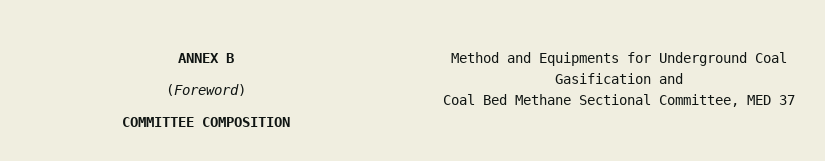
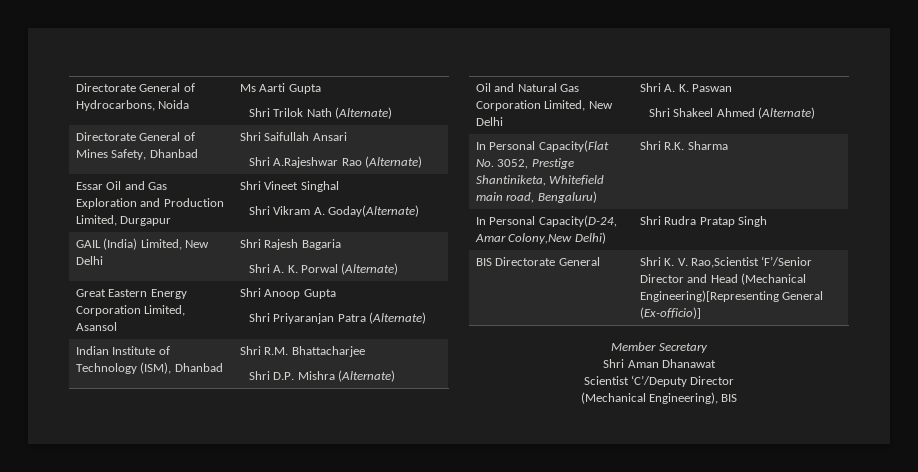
- ANNEX B
- (Foreword)
- COMMITTEE COMPOSITION
- Method and Equipments for Underground Coal Gasification and
- Coal Bed Methane Sectional Committee, MED 37
+ Directorate General of Hydrocarbons, Noida | Ms Aarti Gupta
+ Shri Trilok Nath (Alternate)
+ Directorate General of Mines Safety, Dhanbad | Shri Saifullah Ansari
+ Shri A.Rajeshwar Rao (Alternate)
+ Essar Oil and Gas Exploration and Production Limited, Durgapur | Shri Vineet Singhal
+ Shri Vikram A. Goday(Alternate)
+ GAIL (India) Limited, New Delhi | Shri Rajesh Bagaria
+ Shri A. K. Porwal (Alternate)
+ Great Eastern Energy Corporation Limited, Asansol | Shri Anoop Gupta
+ Shri Priyaranjan Patra (Alternate)
+ Indian Institute of Technology (ISM), Dhanbad | Shri R.M. Bhattacharjee
+ Shri D.P. Mishra (Alternate)
+ Oil and Natural Gas Corporation Limited, New Delhi | Shri A. K. Paswan
+ Shri Shakeel Ahmed (Alternate)
+ In Personal Capacity(Flat No. 3052, Prestige Shantiniketa, Whitefield main road, Bengaluru) | Shri R.K. Sharma
+ In Personal Capacity(D-24, Amar Colony,New Delhi) | Shri Rudra Pratap Singh
+ BIS Directorate General | Shri K. V. Rao,Scientist ‘F’/Senior Director and Head (Mechanical Engineering)[Representing General (Ex-officio)]
+ Member Secretary
+ Shri Aman Dhanawat
+ Scientist ‘C’/Deputy Director
+ (Mechanical Engineering), BIS

